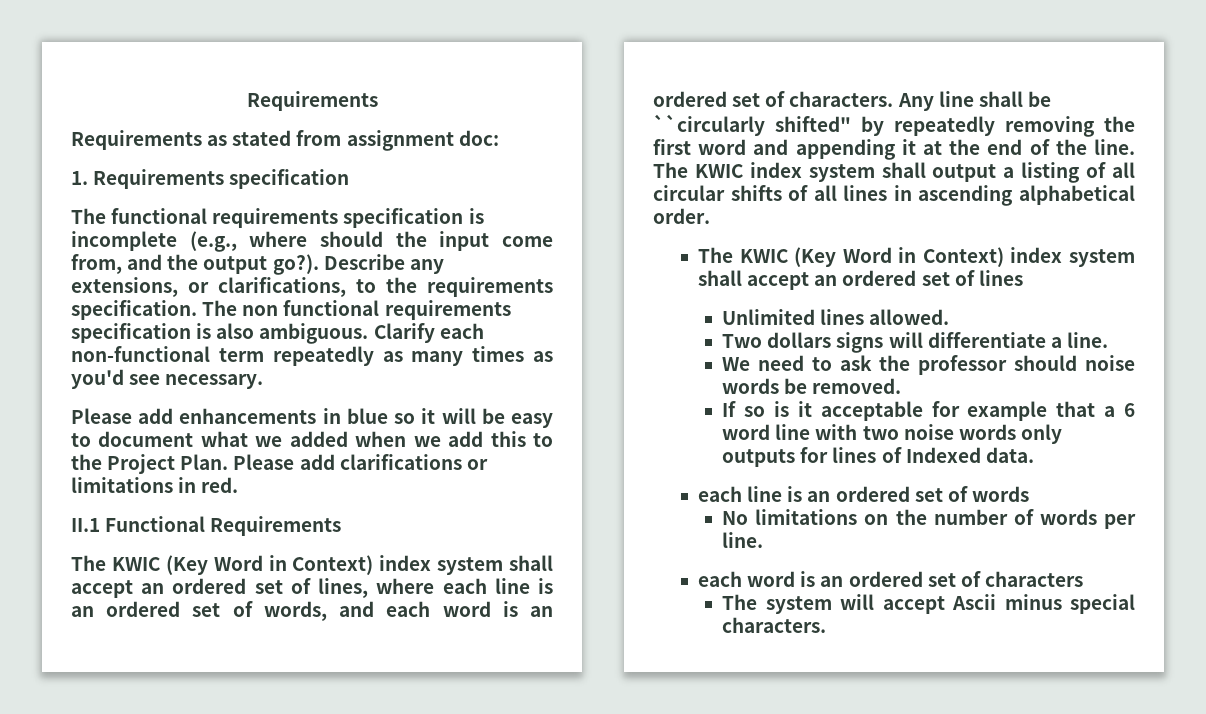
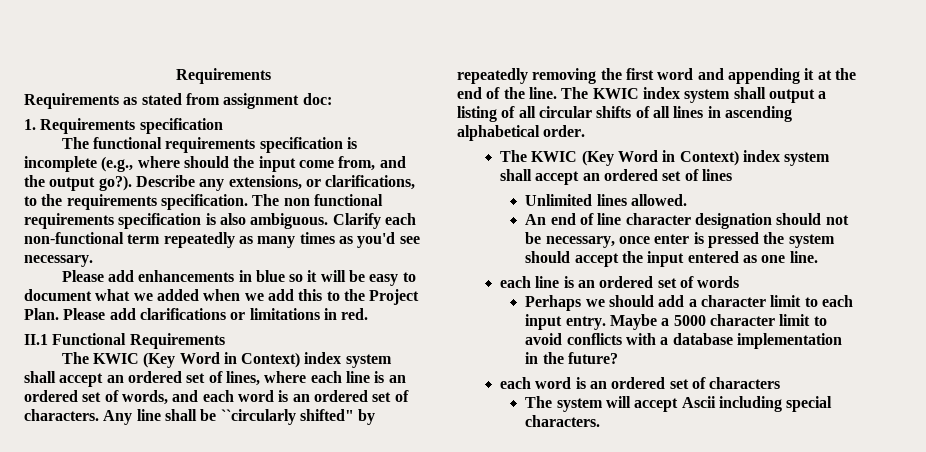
- Two dollars signs will differentiate a line.
- We need to ask the professor should noise words be removed.
- If so is it acceptable for example that a 6 word line with two noise words only outputs for lines of Indexed data.
+ An end of line character designation should not be necessary, once enter is pressed the system should accept the input entered as one line.
- No limitations on the number of words per line.
+ Perhaps we should add a character limit to each input entry. Maybe a 5000 character limit to avoid conflicts with a database implementation in the future?
- The system will accept Ascii minus special characters.
+ The system will accept Ascii including special characters.

